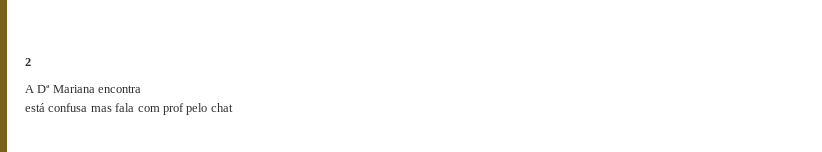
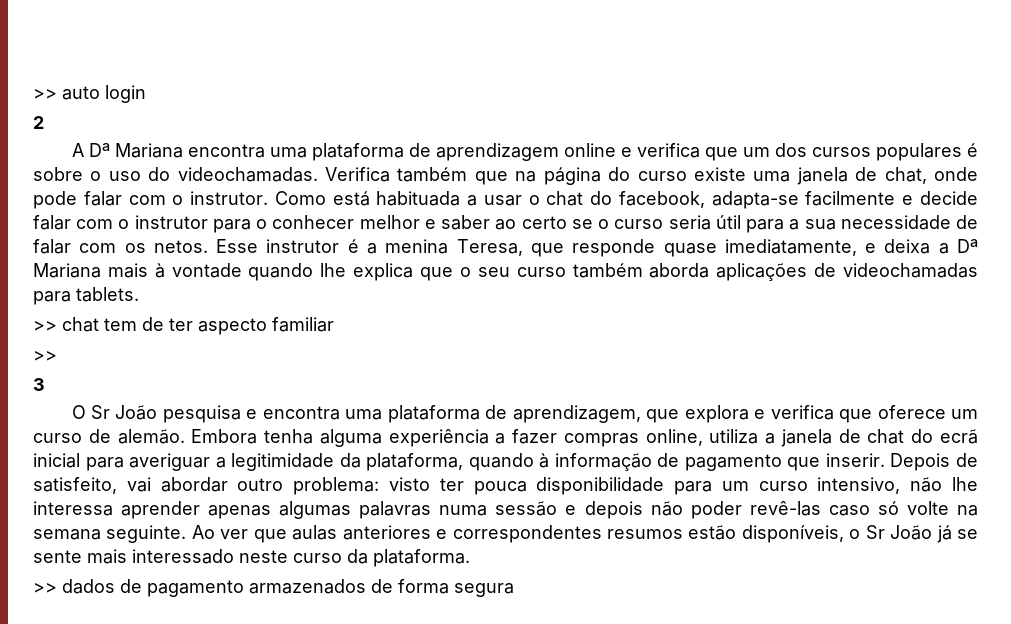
+ >> auto login
- A Dª Mariana encontra
- está confusa mas fala com prof pelo chat
+ A Dª Mariana encontra uma plataforma de aprendizagem online e verifica que um dos cursos populares é sobre o uso do videochamadas. Verifica também que na página do curso existe uma janela de chat, onde pode falar com o instrutor. Como está habituada a usar o chat do facebook, adapta-se facilmente e decide falar com o instrutor para o conhecer melhor e saber ao certo se o curso seria útil para a sua necessidade de falar com os netos. Esse instrutor é a menina Teresa, que responde quase imediatamente, e deixa a Dª Mariana mais à vontade quando lhe explica que o seu curso também aborda aplicações de videochamadas para tablets.
+ >> chat tem de ter aspecto familiar
+ >>
+ 3
+ O Sr João pesquisa e encontra uma plataforma de aprendizagem, que explora e verifica que oferece um curso de alemão. Embora tenha alguma experiência a fazer compras online, utiliza a janela de chat do ecrã inicial para averiguar a legitimidade da plataforma, quando à informação de pagamento que inserir. Depois de satisfeito, vai abordar outro problema: visto ter pouca disponibilidade para um curso intensivo, não lhe interessa aprender apenas algumas palavras numa sessão e depois não poder revê-las caso só volte na semana seguinte. Ao ver que aulas anteriores e correspondentes resumos estão disponíveis, o Sr João já se sente mais interessado neste curso da plataforma.
+ >> dados de pagamento armazenados de forma segura

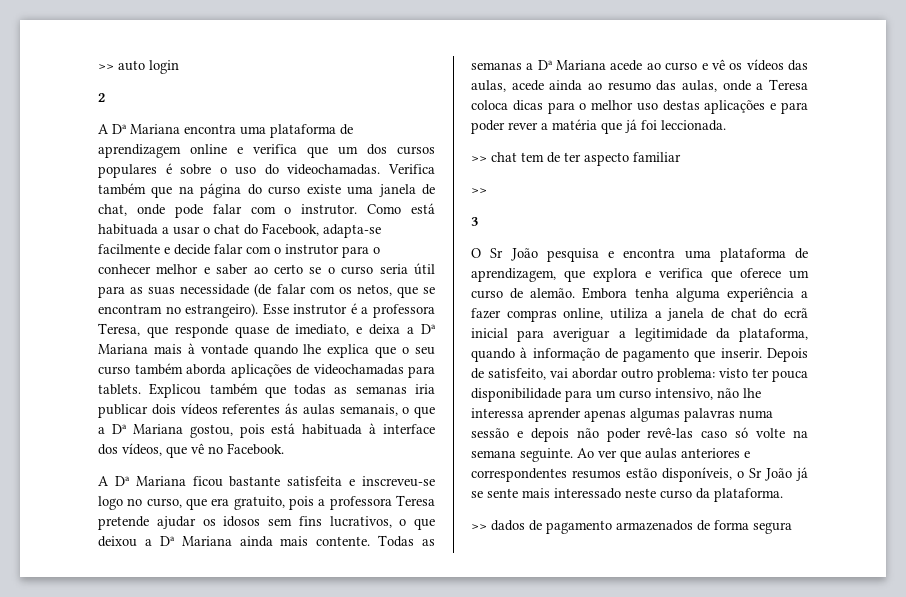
- Como está habituada a usar o chat do facebook, adapta-se facilmente e decide falar com o instrutor para o conhecer melhor e saber ao certo se o curso seria útil para a sua necessidade de falar com os netos.
+ Como está habituada a usar o chat do Facebook, adapta-se facilmente e decide falar com o instrutor para o conhecer melhor e saber ao certo se o curso seria útil para as suas necessidade (de falar com os netos, que se encontram no estrangeiro).
- Esse instrutor é a menina Teresa, que responde quase imediatamente, e deixa a Dª Mariana mais à vontade quando lhe explica que o seu curso também aborda aplicações de videochamadas para tablets.
+ Esse instrutor é a professora Teresa, que responde quase de imediato, e deixa a Dª Mariana mais à vontade quando lhe explica que o seu curso também aborda aplicações de videochamadas para tablets. Explicou também que todas as semanas iria publicar dois vídeos referentes ás aulas semanais, o que a Dª Mariana gostou, pois está habituada à interface dos vídeos, que vê no Facebook.
+ A Dª Mariana ficou bastante satisfeita e inscreveu-se logo no curso, que era gratuito, pois a professora Teresa pretende ajudar os idosos sem fins lucrativos, o que deixou a Dª Mariana ainda mais contente. Todas as semanas a Dª Mariana acede ao curso e vê os vídeos das aulas, acede ainda ao resumo das aulas, onde a Teresa coloca dicas para o melhor uso destas aplicações e para poder rever a matéria que já foi leccionada.

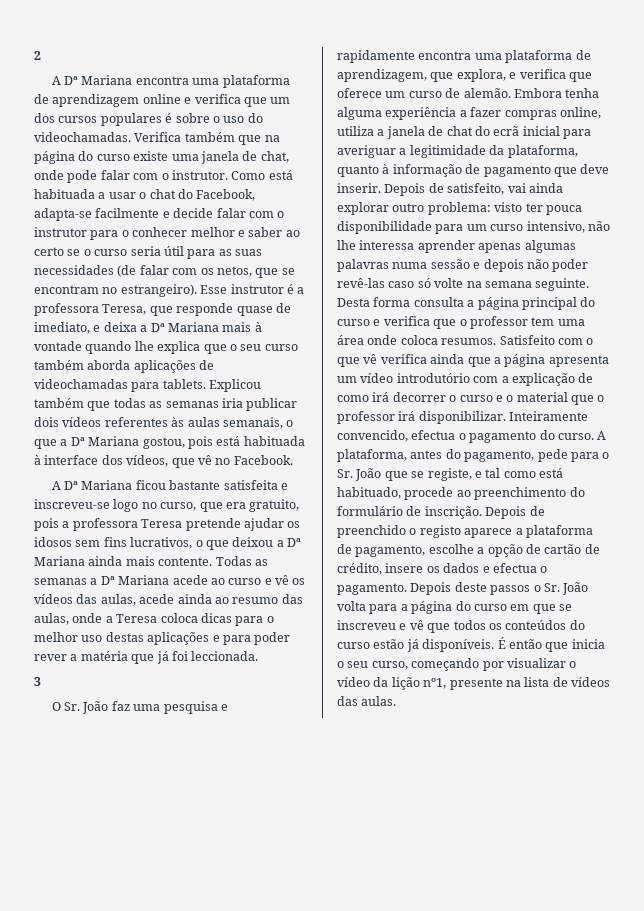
- >> auto login
- Como está habituada a usar o chat do Facebook, adapta-se facilmente e decide falar com o instrutor para o conhecer melhor e saber ao certo se o curso seria útil para as suas necessidade (de falar com os netos, que se encontram no estrangeiro).
+ Como está habituada a usar o chat do Facebook, adapta-se facilmente e decide falar com o instrutor para o conhecer melhor e saber ao certo se o curso seria útil para as suas necessidades (de falar com os netos, que se encontram no estrangeiro).
- Explicou também que todas as semanas iria publicar dois vídeos referentes ás aulas semanais, o que a Dª Mariana gostou, pois está habituada à interface dos vídeos, que vê no Facebook.
+ Explicou também que todas as semanas iria publicar dois vídeos referentes às aulas semanais, o que a Dª Mariana gostou, pois está habituada à interface dos vídeos, que vê no Facebook.
- >> chat tem de ter aspecto familiar
- >>
  3
- O Sr João pesquisa e encontra uma plataforma de aprendizagem, que explora e verifica que oferece um curso de alemão.
+ O Sr. João faz uma pesquisa e rapidamente encontra uma plataforma de aprendizagem, que explora, e verifica que oferece um curso de alemão.
- Embora tenha alguma experiência a fazer compras online, utiliza a janela de chat do ecrã inicial para averiguar a legitimidade da plataforma, quando à informação de pagamento que inserir.
+ Embora tenha alguma experiência a fazer compras online, utiliza a janela de chat do ecrã inicial para averiguar a legitimidade da plataforma, quanto à informação de pagamento que deve inserir.
- Depois de satisfeito, vai abordar outro problema: visto ter pouca disponibilidade para um curso intensivo, não lhe interessa aprender apenas algumas palavras numa sessão e depois não poder revê-las caso só volte na semana seguinte.
+ Depois de satisfeito, vai ainda explorar outro problema: visto ter pouca disponibilidade para um curso intensivo, não lhe interessa aprender apenas algumas palavras numa sessão e depois não poder revê-las caso só volte na semana seguinte.
- Ao ver que aulas anteriores e correspondentes resumos estão disponíveis, o Sr João já se sente mais interessado neste curso da plataforma.
- >> dados de pagamento armazenados de forma segura
+ Desta forma consulta a página principal do curso e verifica que o professor tem uma área onde coloca resumos. Satisfeito com o que vê verifica ainda que a página apresenta um vídeo introdutório com a explicação de como irá decorrer o curso e o material que o professor irá disponibilizar. Inteiramente convencido, efectua o pagamento do curso. A plataforma, antes do pagamento, pede para o Sr. João que se registe, e tal como está habituado, procede ao preenchimento do formulário de inscrição. Depois de preenchido o registo aparece a plataforma de pagamento, escolhe a opção de cartão de crédito, insere os dados e efectua o pagamento. Depois deste passos o Sr. João volta para a página do curso em que se inscreveu e vê que todos os conteúdos do curso estão já disponíveis. É então que inicia o seu curso, começando por visualizar o vídeo da lição nº1, presente na lista de vídeos das aulas.

